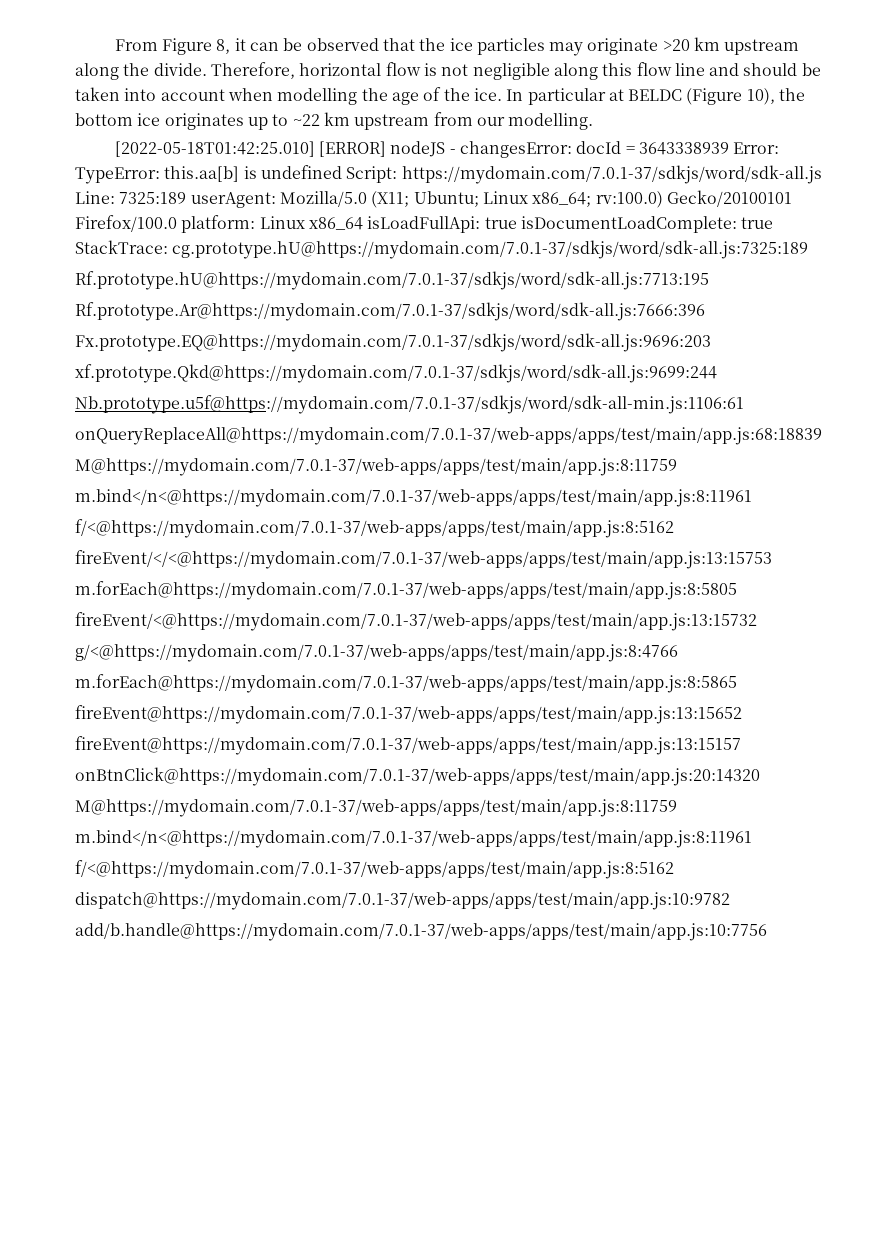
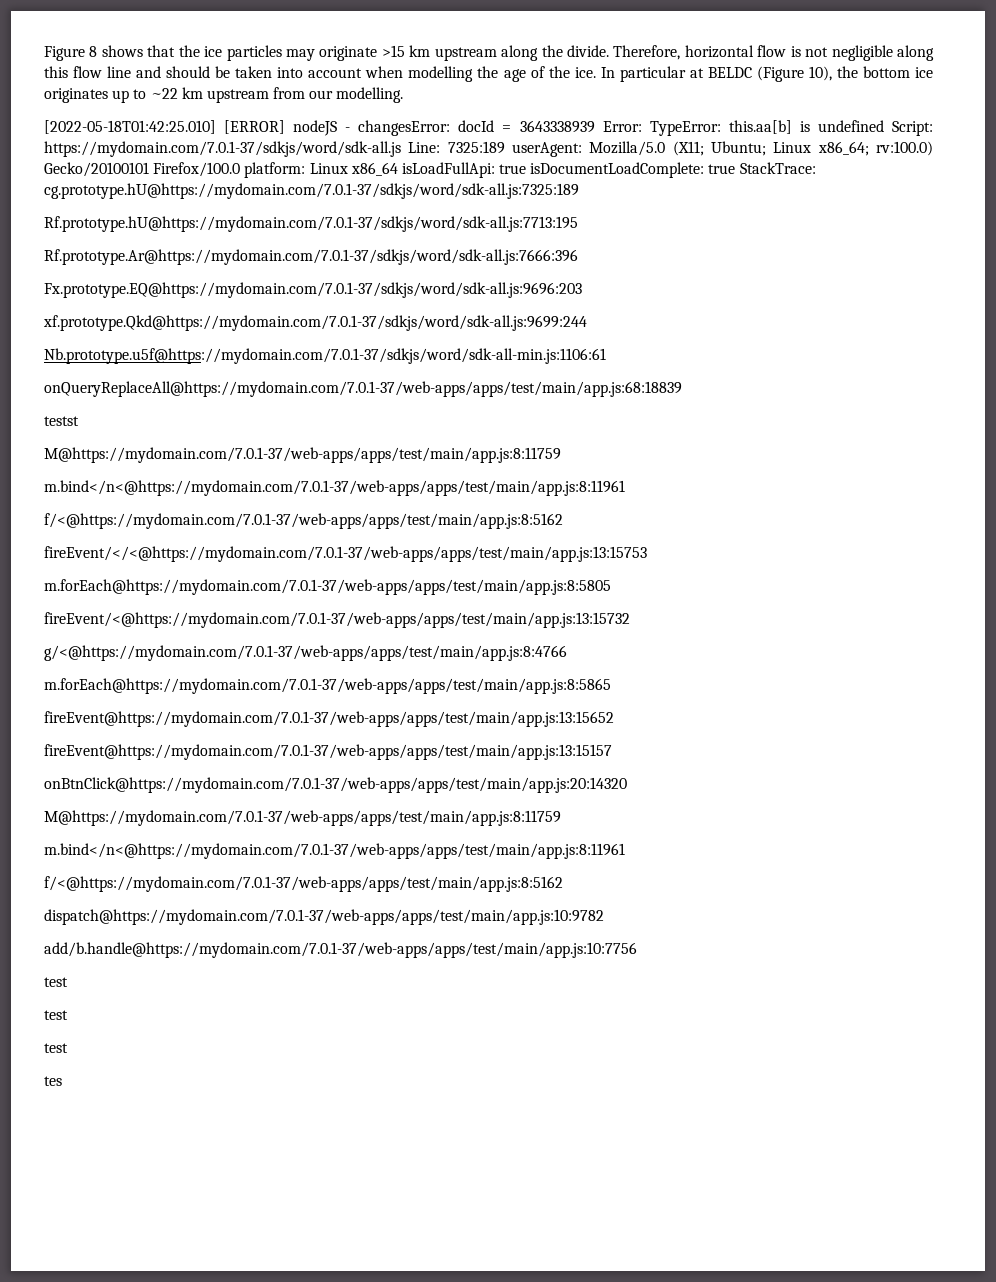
- From Figure 8, it can be observed that the ice particles may originate >20 km upstream along the divide.
+ Figure 8 shows that the ice particles may originate >15 km upstream along the divide.
+ testst
  add/b.handle@https://mydomain.com/7.0.1-37/web-apps/apps/test/main/app.js:10:7756
+ test
+ test
+ test
+ tes

